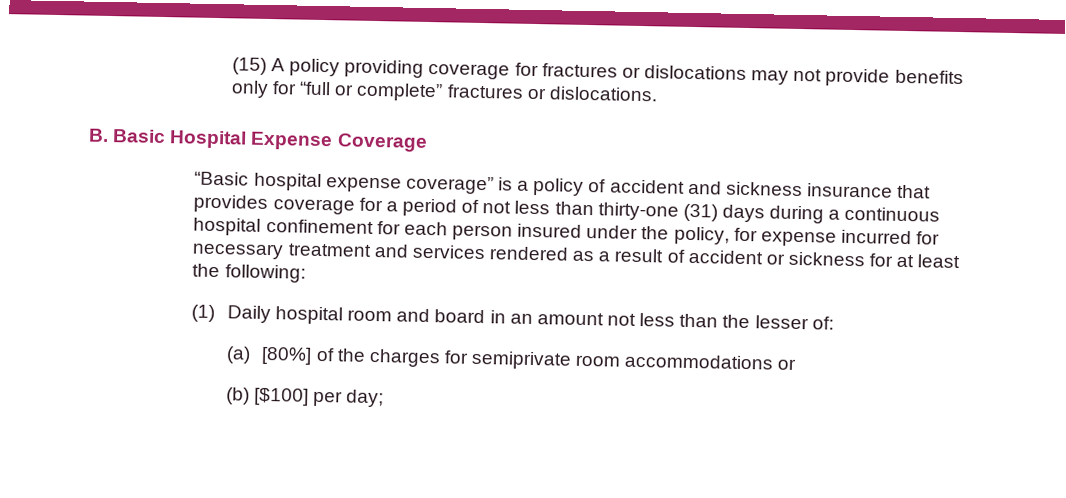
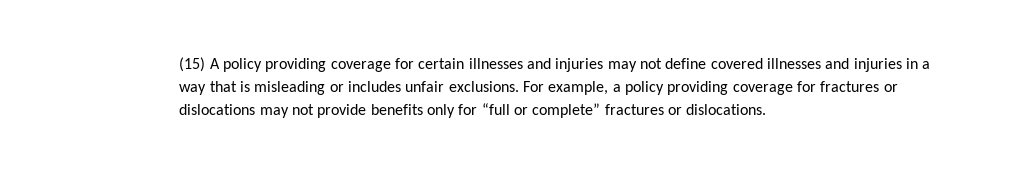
- (15) A policy providing coverage for fractures or dislocations may not provide benefits only for “full or complete” fractures or dislocations.
+ (15) A policy providing coverage for certain illnesses and injuries may not define covered illnesses and injuries in a way that is misleading or includes unfair exclusions. For example, a policy providing coverage for fractures or dislocations may not provide benefits only for “full or complete” fractures or dislocations.
- B. Basic Hospital Expense Coverage
- “Basic hospital expense coverage” is a policy of accident and sickness insurance that provides coverage for a period of not less than thirty-one (31) days during a continuous hospital confinement for each person insured under the policy, for expense incurred for necessary treatment and services rendered as a result of accident or sickness for at least the following:
- (1) Daily hospital room and board in an amount not less than the lesser of:
- (a) [80%] of the charges for semiprivate room accommodations or
- (b) [$100] per day;

